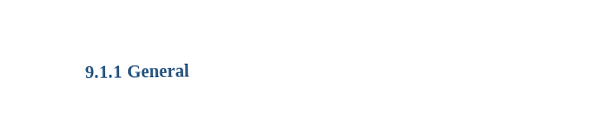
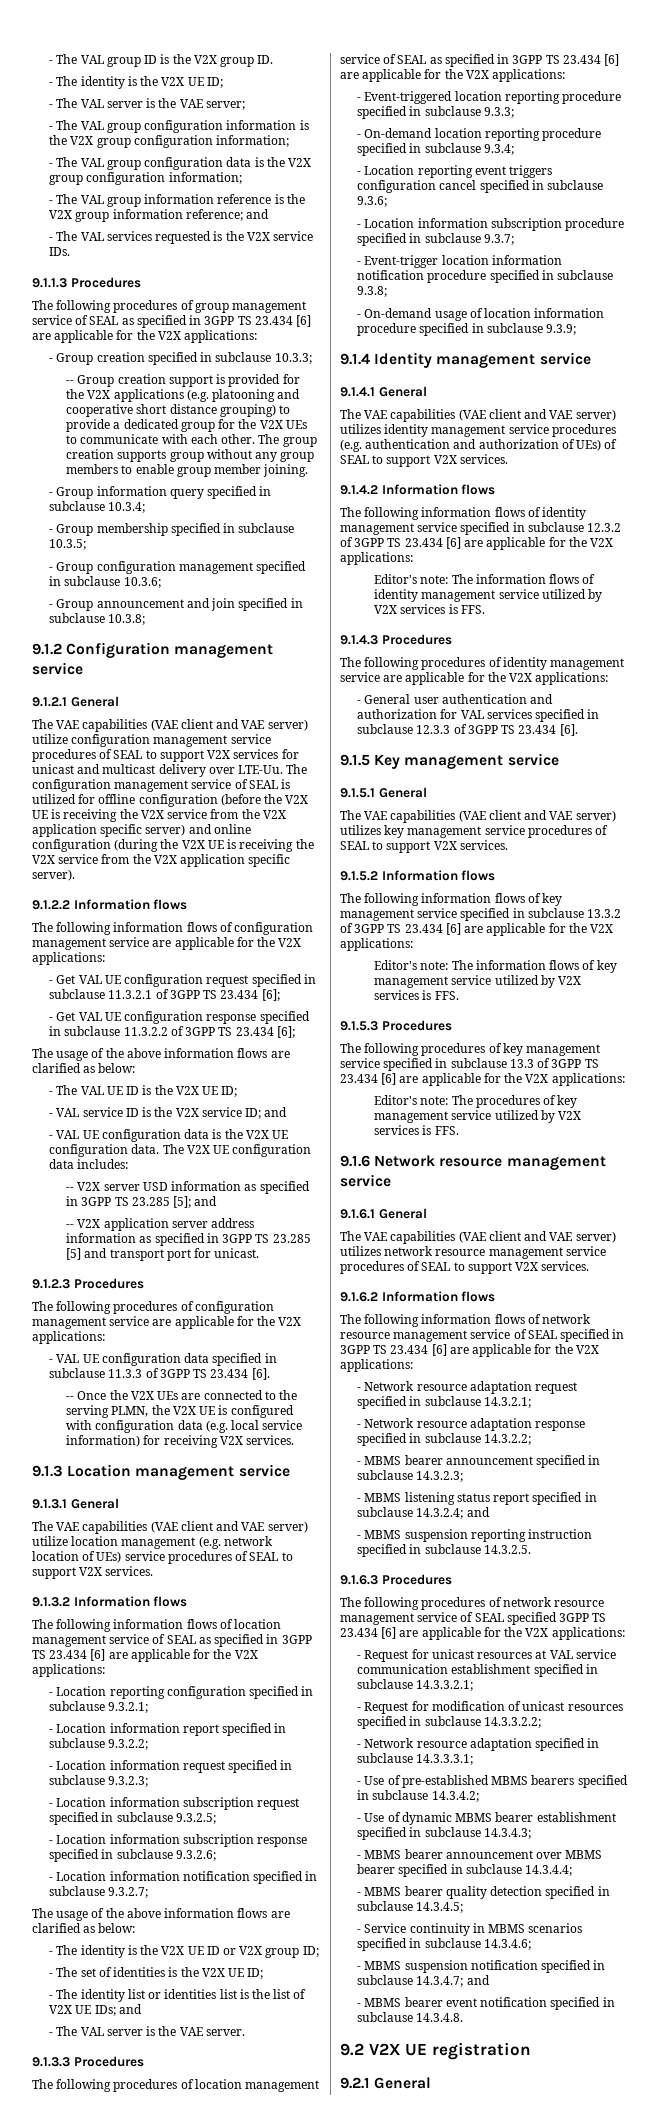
- 9.1.1 General
+ - The VAL group ID is the V2X group ID.
+ - The identity is the V2X UE ID;
+ - The VAL server is the VAE server;
+ - The VAL group configuration information is the V2X group configuration information;
+ - The VAL group configuration data is the V2X group configuration information;
+ - The VAL group information reference is the V2X group information reference; and
+ - The VAL services requested is the V2X service IDs.
+ 9.1.1.3 Procedures
+ The following procedures of group management service of SEAL as specified in 3GPP TS 23.434 [6] are applicable for the V2X applications:
+ - Group creation specified in subclause 10.3.3;
+ -- Group creation support is provided for the V2X applications (e.g. platooning and cooperative short distance grouping) to provide a dedicated group for the V2X UEs to communicate with each other. The group creation supports group without any group members to enable group member joining.
+ - Group information query specified in subclause 10.3.4;
+ - Group membership specified in subclause 10.3.5;
+ - Group configuration management specified in subclause 10.3.6;
+ - Group announcement and join specified in subclause 10.3.8;
+ 9.1.2 Configuration management service
+ 9.1.2.1 General
+ The VAE capabilities (VAE client and VAE server) utilize configuration management service procedures of SEAL to support V2X services for unicast and multicast delivery over LTE-Uu. The configuration management service of SEAL is utilized for offline configuration (before the V2X UE is receiving the V2X service from the V2X application specific server) and online configuration (during the V2X UE is receiving the V2X service from the V2X application specific server).
+ 9.1.2.2 Information flows
+ The following information flows of configuration management service are applicable for the V2X applications:
+ - Get VAL UE configuration request specified in subclause 11.3.2.1 of 3GPP TS 23.434 [6];
+ - Get VAL UE configuration response specified in subclause 11.3.2.2 of 3GPP TS 23.434 [6];
+ The usage of the above information flows are clarified as below:
+ - The VAL UE ID is the V2X UE ID;
+ - VAL service ID is the V2X service ID; and
+ - VAL UE configuration data is the V2X UE configuration data. The V2X UE configuration data includes:
+ -- V2X server USD information as specified in 3GPP TS 23.285 [5]; and
+ -- V2X application server address information as specified in 3GPP TS 23.285 [5] and transport port for unicast.
+ 9.1.2.3 Procedures
+ The following procedures of configuration management service are applicable for the V2X applications:
+ - VAL UE configuration data specified in subclause 11.3.3 of 3GPP TS 23.434 [6].
+ -- Once the V2X UEs are connected to the serving PLMN, the V2X UE is configured with configuration data (e.g. local service information) for receiving V2X services.
+ 9.1.3 Location management service
+ 9.1.3.1 General
+ The VAE capabilities (VAE client and VAE server) utilize location management (e.g. network location of UEs) service procedures of SEAL to support V2X services.
+ 9.1.3.2 Information flows
+ The following information flows of location management service of SEAL as specified in 3GPP TS 23.434 [6] are applicable for the V2X applications:
+ - Location reporting configuration specified in subclause 9.3.2.1;
+ - Location information report specified in subclause 9.3.2.2;
+ - Location information request specified in subclause 9.3.2.3;
+ - Location information subscription request specified in subclause 9.3.2.5;
+ - Location information subscription response specified in subclause 9.3.2.6;
+ - Location information notification specified in subclause 9.3.2.7;
+ The usage of the above information flows are clarified as below:
+ - The identity is the V2X UE ID or V2X group ID;
+ - The set of identities is the V2X UE ID;
+ - The identity list or identities list is the list of V2X UE IDs; and
+ - The VAL server is the VAE server.
+ 9.1.3.3 Procedures
+ The following procedures of location management service of SEAL as specified in 3GPP TS 23.434 [6] are applicable for the V2X applications:
+ - Event-triggered location reporting procedure specified in subclause 9.3.3;
+ - On-demand location reporting procedure specified in subclause 9.3.4;
+ - Location reporting event triggers configuration cancel specified in subclause 9.3.6;
+ - Location information subscription procedure specified in subclause 9.3.7;
+ - Event-trigger location information notification procedure specified in subclause 9.3.8;
+ - On-demand usage of location information procedure specified in subclause 9.3.9;
+ 9.1.4 Identity management service
+ 9.1.4.1 General
+ The VAE capabilities (VAE client and VAE server) utilizes identity management service procedures (e.g. authentication and authorization of UEs) of SEAL to support V2X services.
+ 9.1.4.2 Information flows
+ The following information flows of identity management service specified in subclause 12.3.2 of 3GPP TS 23.434 [6] are applicable for the V2X applications:
+ Editor's note: The information flows of identity management service utilized by V2X services is FFS.
+ 9.1.4.3 Procedures
+ The following procedures of identity management service are applicable for the V2X applications:
+ - General user authentication and authorization for VAL services specified in subclause 12.3.3 of 3GPP TS 23.434 [6].
+ 9.1.5 Key management service
+ 9.1.5.1 General
+ The VAE capabilities (VAE client and VAE server) utilizes key management service procedures of SEAL to support V2X services.
+ 9.1.5.2 Information flows
+ The following information flows of key management service specified in subclause 13.3.2 of 3GPP TS 23.434 [6] are applicable for the V2X applications:
+ Editor's note: The information flows of key management service utilized by V2X services is FFS.
+ 9.1.5.3 Procedures
+ The following procedures of key management service specified in subclause 13.3 of 3GPP TS 23.434 [6] are applicable for the V2X applications:
+ Editor's note: The procedures of key management service utilized by V2X services is FFS.
+ 9.1.6 Network resource management service
+ 9.1.6.1 General
+ The VAE capabilities (VAE client and VAE server) utilizes network resource management service procedures of SEAL to support V2X services.
+ 9.1.6.2 Information flows
+ The following information flows of network resource management service of SEAL specified in 3GPP TS 23.434 [6] are applicable for the V2X applications:
+ - Network resource adaptation request specified in subclause 14.3.2.1;
+ - Network resource adaptation response specified in subclause 14.3.2.2;
+ - MBMS bearer announcement specified in subclause 14.3.2.3;
+ - MBMS listening status report specified in subclause 14.3.2.4; and
+ - MBMS suspension reporting instruction specified in subclause 14.3.2.5.
+ 9.1.6.3 Procedures
+ The following procedures of network resource management service of SEAL specified 3GPP TS 23.434 [6] are applicable for the V2X applications:
+ - Request for unicast resources at VAL service communication establishment specified in subclause 14.3.3.2.1;
+ - Request for modification of unicast resources specified in subclause 14.3.3.2.2;
+ - Network resource adaptation specified in subclause 14.3.3.3.1;
+ - Use of pre-established MBMS bearers specified in subclause 14.3.4.2;
+ - Use of dynamic MBMS bearer establishment specified in subclause 14.3.4.3;
+ - MBMS bearer announcement over MBMS bearer specified in subclause 14.3.4.4;
+ - MBMS bearer quality detection specified in subclause 14.3.4.5;
+ - Service continuity in MBMS scenarios specified in subclause 14.3.4.6;
+ - MBMS suspension notification specified in subclause 14.3.4.7; and
+ - MBMS bearer event notification specified in subclause 14.3.4.8.
+ 9.2 V2X UE registration
+ 9.2.1 General

